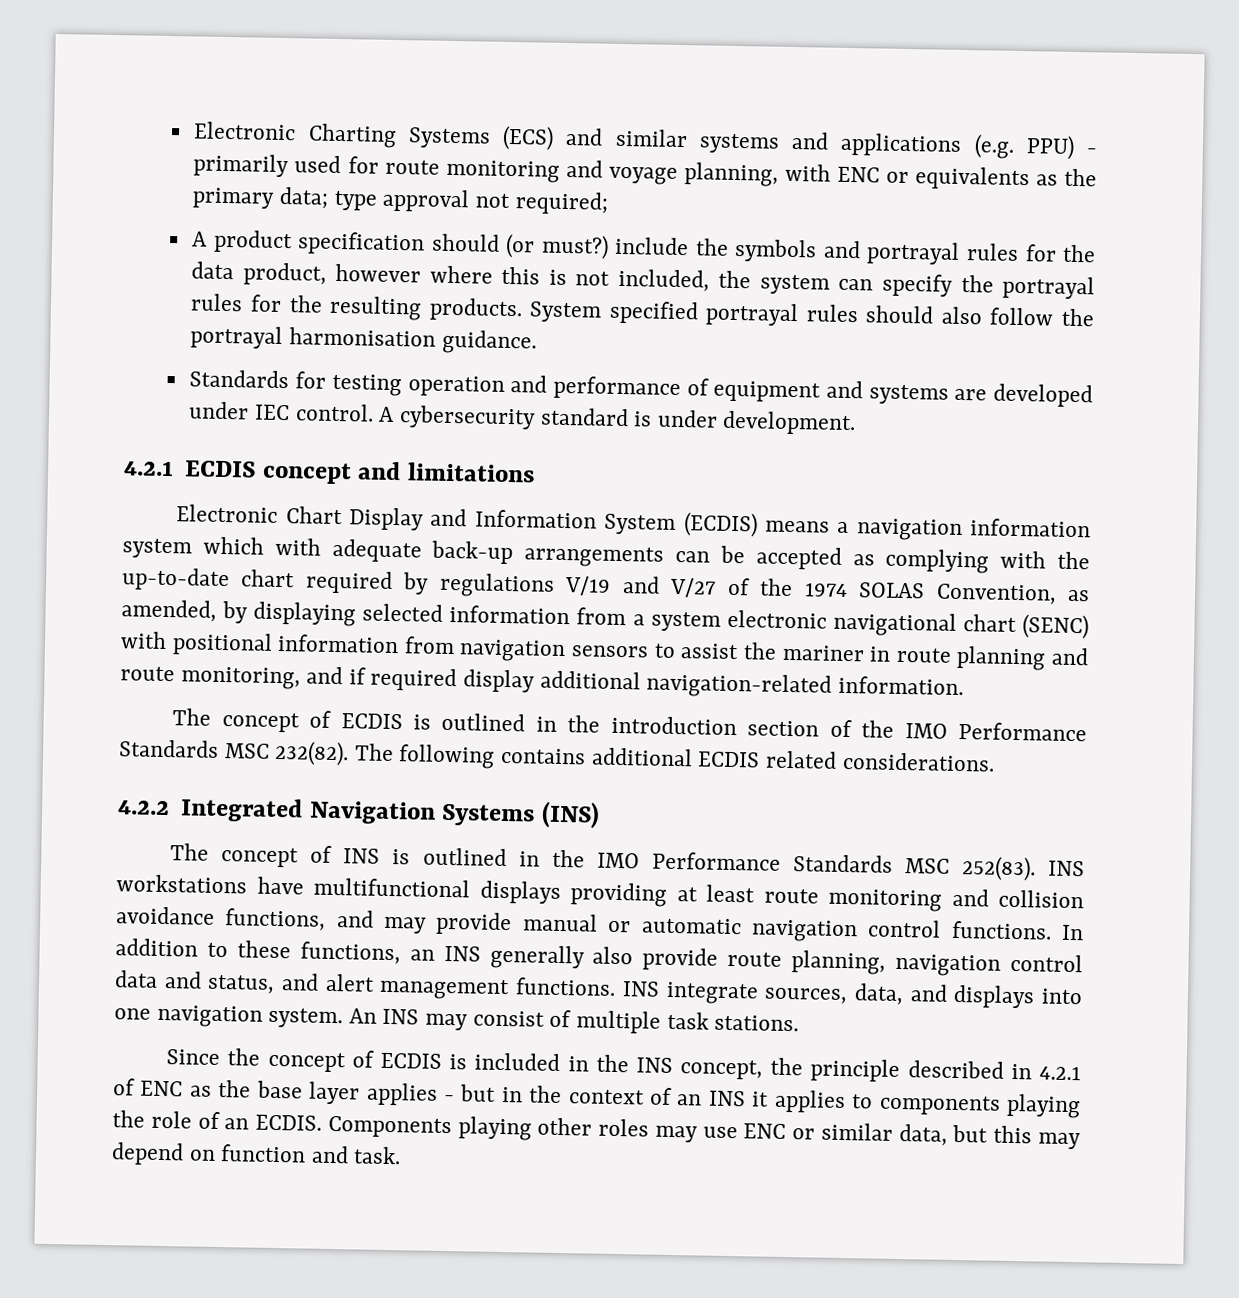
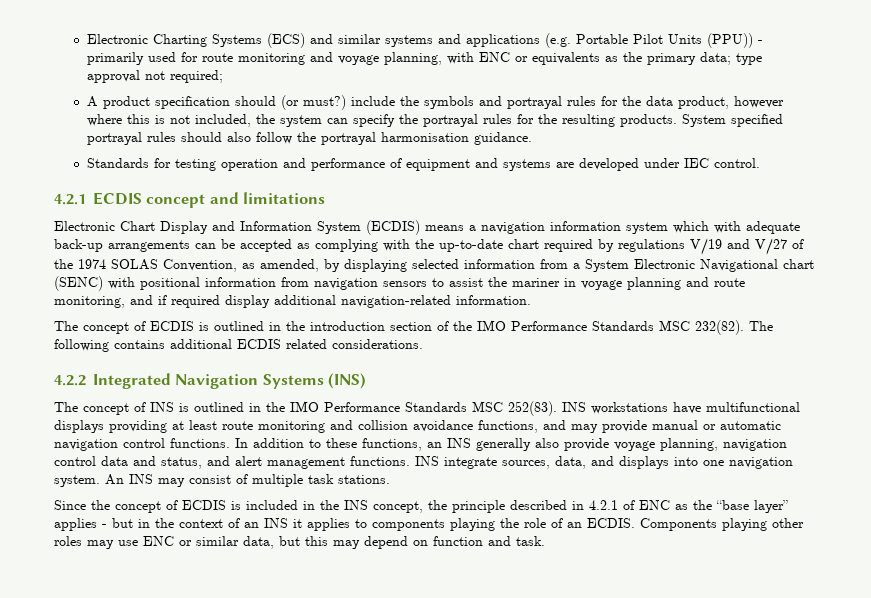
- Electronic Charting Systems (ECS) and similar systems and applications (e.g. PPU) - primarily used for route monitoring and voyage planning, with ENC or equivalents as the primary data; type approval not required;
+ Electronic Charting Systems (ECS) and similar systems and applications (e.g. Portable Pilot Units (PPU)) - primarily used for route monitoring and voyage planning, with ENC or equivalents as the primary data; type approval not required;
- A cybersecurity standard is under development.
- Electronic Chart Display and Information System (ECDIS) means a navigation information system which with adequate back-up arrangements can be accepted as complying with the up-to-date chart required by regulations V/19 and V/27 of the 1974 SOLAS Convention, as amended, by displaying selected information from a system electronic navigational chart (SENC) with positional information from navigation sensors to assist the mariner in route planning and route monitoring, and if required display additional navigation-related information.
+ Electronic Chart Display and Information System (ECDIS) means a navigation information system which with adequate back-up arrangements can be accepted as complying with the up-to-date chart required by regulations V/19 and V/27 of the 1974 SOLAS Convention, as amended, by displaying selected information from a System Electronic Navigational chart (SENC) with positional information from navigation sensors to assist the mariner in voyage planning and route monitoring, and if required display additional navigation-related information.
- In addition to these functions, an INS generally also provide route planning, navigation control data and status, and alert management functions.
+ In addition to these functions, an INS generally also provide voyage planning, navigation control data and status, and alert management functions.
- Since the concept of ECDIS is included in the INS concept, the principle described in 4.2.1 of ENC as the base layer applies - but in the context of an INS it applies to components playing the role of an ECDIS.
+ Since the concept of ECDIS is included in the INS concept, the principle described in 4.2.1 of ENC as the “base layer” applies - but in the context of an INS it applies to components playing the role of an ECDIS.

